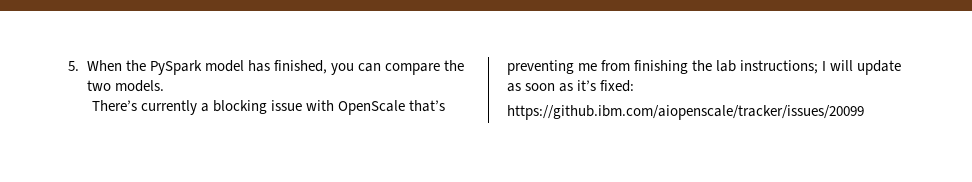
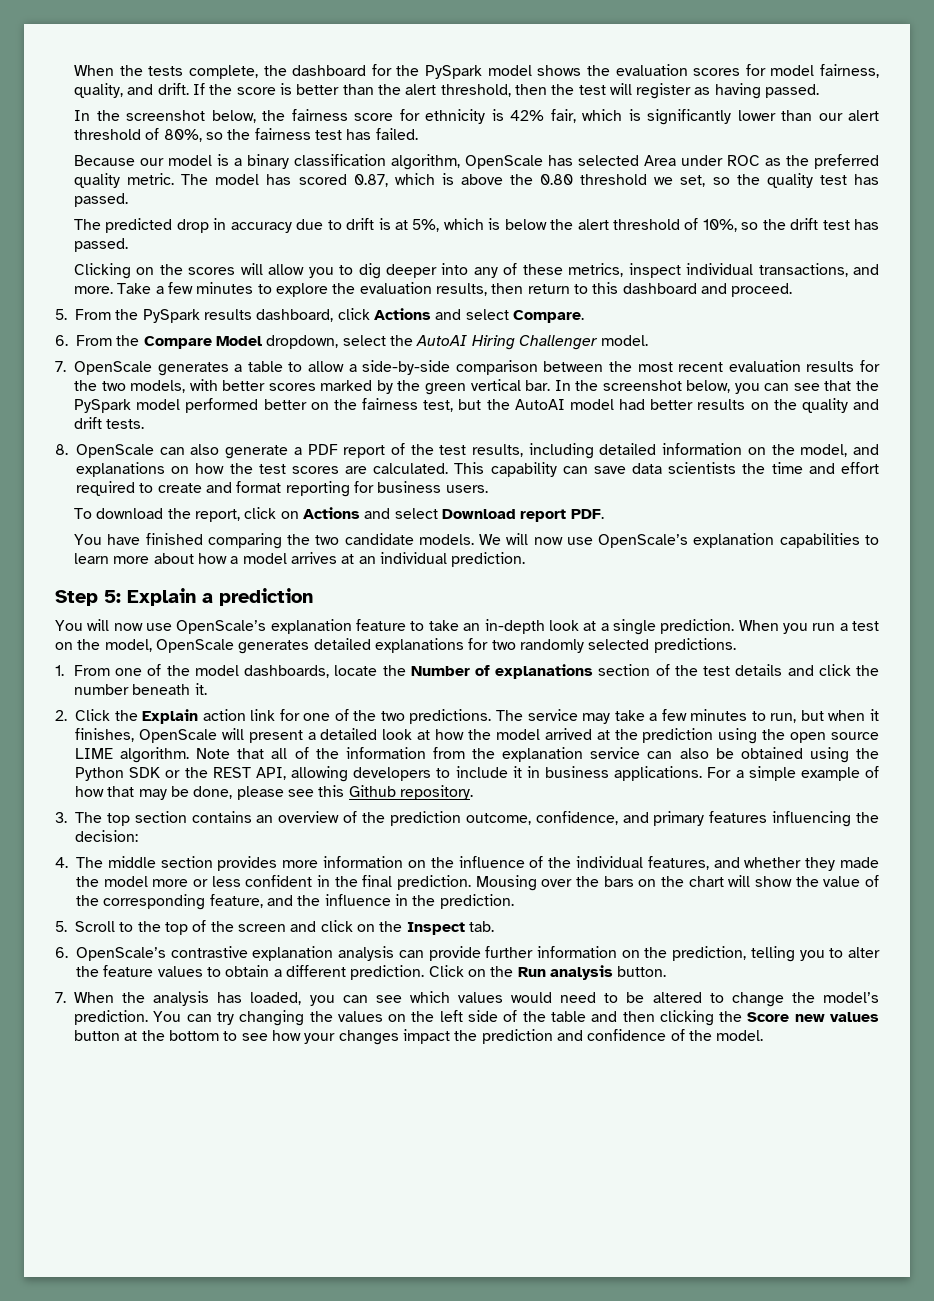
- 5. When the PySpark model has finished, you can compare the two models.
- There’s currently a blocking issue with OpenScale that’s preventing me from finishing the lab instructions; I will update as soon as it’s fixed:
- https://github.ibm.com/aiopenscale/tracker/issues/20099
+ When the tests complete, the dashboard for the PySpark model shows the evaluation scores for model fairness, quality, and drift. If the score is better than the alert threshold, then the test will register as having passed.
+ In the screenshot below, the fairness score for ethnicity is 42% fair, which is significantly lower than our alert threshold of 80%, so the fairness test has failed.
+ Because our model is a binary classification algorithm, OpenScale has selected Area under ROC as the preferred quality metric. The model has scored 0.87, which is above the 0.80 threshold we set, so the quality test has passed.
+ The predicted drop in accuracy due to drift is at 5%, which is below the alert threshold of 10%, so the drift test has passed.
+ Clicking on the scores will allow you to dig deeper into any of these metrics, inspect individual transactions, and more. Take a few minutes to explore the evaluation results, then return to this dashboard and proceed.
+ 5. From the PySpark results dashboard, click Actions and select Compare.
+ 6. From the Compare Model dropdown, select the AutoAI Hiring Challenger model.
+ 7. OpenScale generates a table to allow a side-by-side comparison between the most recent evaluation results for the two models, with better scores marked by the green vertical bar. In the screenshot below, you can see that the PySpark model performed better on the fairness test, but the AutoAI model had better results on the quality and drift tests.
+ 8. OpenScale can also generate a PDF report of the test results, including detailed information on the model, and explanations on how the test scores are calculated. This capability can save data scientists the time and effort required to create and format reporting for business users.
+ To download the report, click on Actions and select Download report PDF.
+ You have finished comparing the two candidate models. We will now use OpenScale’s explanation capabilities to learn more about how a model arrives at an individual prediction.
+ Step 5: Explain a prediction
+ You will now use OpenScale’s explanation feature to take an in-depth look at a single prediction. When you run a test on the model, OpenScale generates detailed explanations for two randomly selected predictions.
+ 1. From one of the model dashboards, locate the Number of explanations section of the test details and click the number beneath it.
+ 2. Click the Explain action link for one of the two predictions. The service may take a few minutes to run, but when it finishes, OpenScale will present a detailed look at how the model arrived at the prediction using the open source LIME algorithm. Note that all of the information from the explanation service can also be obtained using the Python SDK or the REST API, allowing developers to include it in business applications. For a simple example of how that may be done, please see this Github repository.
+ 3. The top section contains an overview of the prediction outcome, confidence, and primary features influencing the decision:
+ 4. The middle section provides more information on the influence of the individual features, and whether they made the model more or less confident in the final prediction. Mousing over the bars on the chart will show the value of the corresponding feature, and the influence in the prediction.
+ 5. Scroll to the top of the screen and click on the Inspect tab.
+ 6. OpenScale’s contrastive explanation analysis can provide further information on the prediction, telling you to alter the feature values to obtain a different prediction. Click on the Run analysis button.
+ 7. When the analysis has loaded, you can see which values would need to be altered to change the model’s prediction. You can try changing the values on the left side of the table and then clicking the Score new values button at the bottom to see how your changes impact the prediction and confidence of the model.

